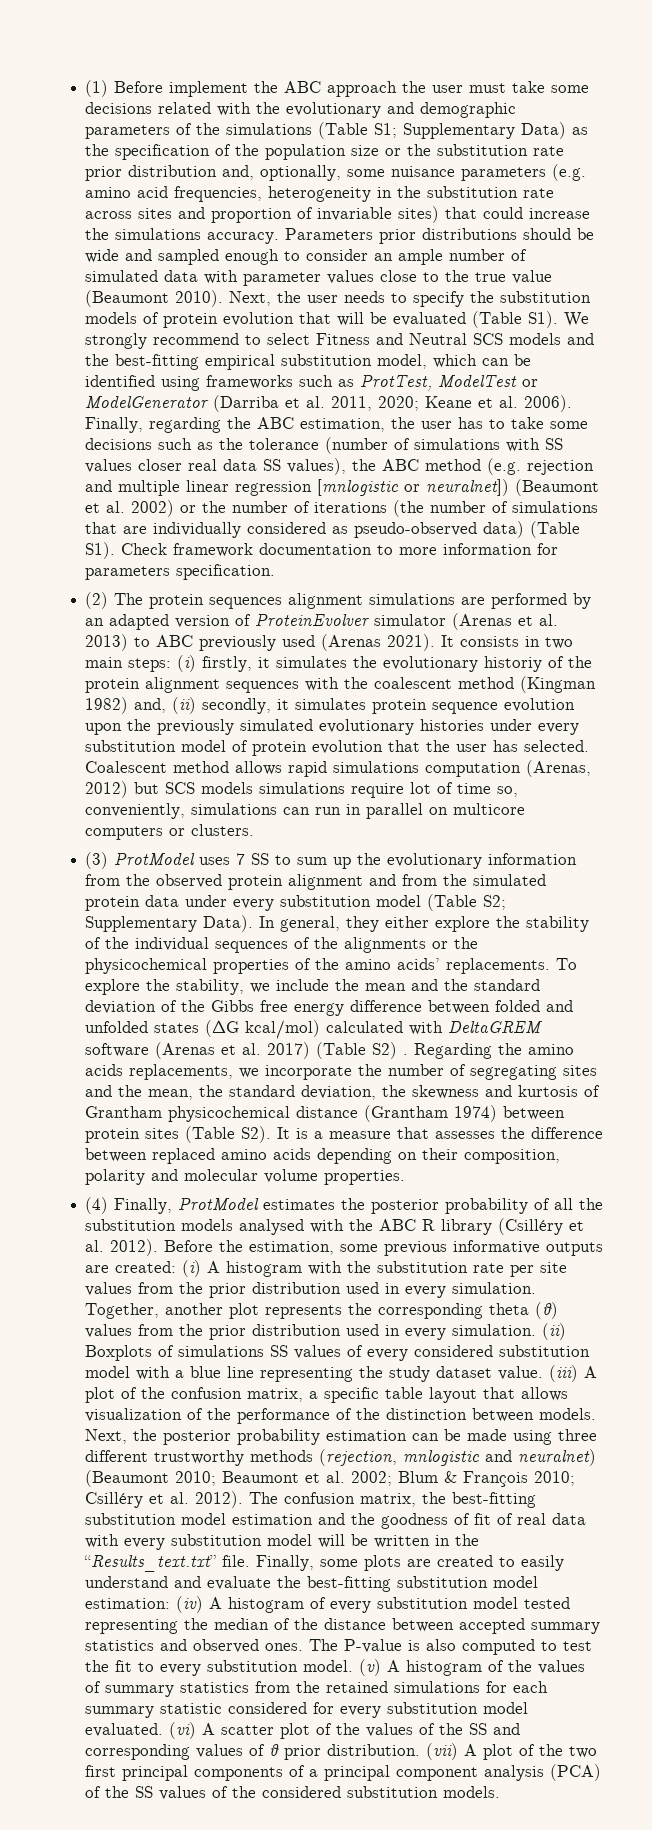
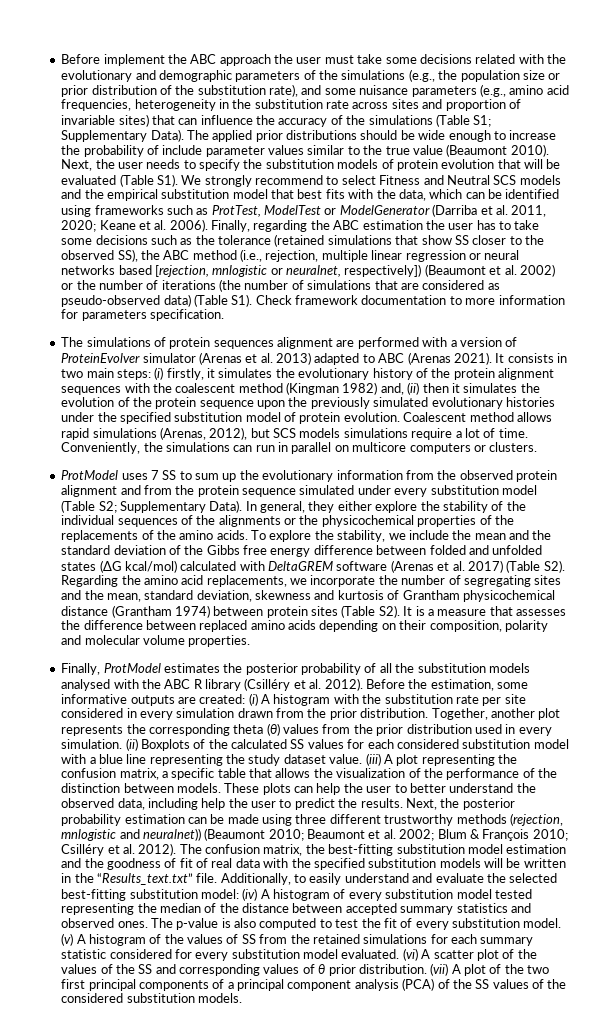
- (1) Before implement the ABC approach the user must take some decisions related with the evolutionary and demographic parameters of the simulations (Table S1; Supplementary Data) as the specification of the population size or the substitution rate prior distribution and, optionally, some nuisance parameters (e.g. amino acid frequencies, heterogeneity in the substitution rate across sites and proportion of invariable sites) that could increase the simulations accuracy. Parameters prior distributions should be wide and sampled enough to consider an ample number of simulated data with parameter values close to the true value (Beaumont 2010).
+ Before implement the ABC approach the user must take some decisions related with the evolutionary and demographic parameters of the simulations (e.g., the population size or prior distribution of the substitution rate), and some nuisance parameters (e.g., amino acid frequencies, heterogeneity in the substitution rate across sites and proportion of invariable sites) that can influence the accuracy of the simulations (Table S1; Supplementary Data). The applied prior distributions should be wide enough to increase the probability of include parameter values similar to the true value (Beaumont 2010).
- Next, the user needs to specify the substitution models of protein evolution that will be evaluated (Table S1). We strongly recommend to select Fitness and Neutral SCS models and the best-fitting empirical substitution model, which can be identified using frameworks such as ProtTest, ModelTest or ModelGenerator (Darriba et al. 2011, 2020; Keane et al. 2006).
+ Next, the user needs to specify the substitution models of protein evolution that will be evaluated (Table S1). We strongly recommend to select Fitness and Neutral SCS models and the empirical substitution model that best fits with the data, which can be identified using frameworks such as ProtTest, ModelTest or ModelGenerator (Darriba et al. 2011, 2020; Keane et al. 2006).
- Finally, regarding the ABC estimation, the user has to take some decisions such as the tolerance (number of simulations with SS values closer real data SS values), the ABC method (e.g. rejection and multiple linear regression [mnlogistic or neuralnet]) (Beaumont et al. 2002) or the number of iterations (the number of simulations that are individually considered as pseudo-observed data) (Table S1). Check framework documentation to more information for parameters specification.
+ Finally, regarding the ABC estimation the user has to take some decisions such as the tolerance (retained simulations that show SS closer to the observed SS), the ABC method (i.e., rejection, multiple linear regression or neural networks based [rejection, mnlogistic or neuralnet, respectively]) (Beaumont et al. 2002) or the number of iterations (the number of simulations that are considered as pseudo-observed data) (Table S1). Check framework documentation to more information for parameters specification.
- (2) The protein sequences alignment simulations are performed by an adapted version of ProteinEvolver simulator (Arenas et al. 2013) to ABC previously used (Arenas 2021).
+ The simulations of protein sequences alignment are performed with a version of ProteinEvolver simulator (Arenas et al. 2013) adapted to ABC (Arenas 2021).
- It consists in two main steps: (i) firstly, it simulates the evolutionary historiy of the protein alignment sequences with the coalescent method (Kingman 1982) and, (ii) secondly, it simulates protein sequence evolution upon the previously simulated evolutionary histories under every substitution model of protein evolution that the user has selected.
+ It consists in two main steps: (i) firstly, it simulates the evolutionary history of the protein alignment sequences with the coalescent method (Kingman 1982) and, (ii) then it simulates the evolution of the protein sequence upon the previously simulated evolutionary histories under the specified substitution model of protein evolution.
- Coalescent method allows rapid simulations computation (Arenas, 2012) but SCS models simulations require lot of time so, conveniently, simulations can run in parallel on multicore computers or clusters.
+ Coalescent method allows rapid simulations (Arenas, 2012), but SCS models simulations require a lot of time. Conveniently, the simulations can run in parallel on multicore computers or clusters.
- (3) ProtModel uses 7 SS to sum up the evolutionary information from the observed protein alignment and from the simulated protein data under every substitution model (Table S2; Supplementary Data).
+ ProtModel uses 7 SS to sum up the evolutionary information from the observed protein alignment and from the protein sequence simulated under every substitution model (Table S2; Supplementary Data).
- In general, they either explore the stability of the individual sequences of the alignments or the physicochemical properties of the amino acids’ replacements.
+ In general, they either explore the stability of the individual sequences of the alignments or the physicochemical properties of the replacements of the amino acids.
- To explore the stability, we include the mean and the standard deviation of the Gibbs free energy difference between folded and unfolded states (ΔG kcal/mol) calculated with DeltaGREM software (Arenas et al. 2017) (Table S2) . Regarding the amino acids replacements, we incorporate the number of segregating sites and the mean, the standard deviation, the skewness and kurtosis of Grantham physicochemical distance (Grantham 1974) between protein sites (Table S2). It is a measure that assesses the difference between replaced amino acids depending on their composition, polarity and molecular volume properties.
+ To explore the stability, we include the mean and the standard deviation of the Gibbs free energy difference between folded and unfolded states (ΔG kcal/mol) calculated with DeltaGREM software (Arenas et al. 2017) (Table S2). Regarding the amino acid replacements, we incorporate the number of segregating sites and the mean, standard deviation, skewness and kurtosis of Grantham physicochemical distance (Grantham 1974) between protein sites (Table S2). It is a measure that assesses the difference between replaced amino acids depending on their composition, polarity and molecular volume properties.
- (4) Finally, ProtModel estimates the posterior probability of all the substitution models analysed with the ABC R library (Csilléry et al. 2012).
+ Finally, ProtModel estimates the posterior probability of all the substitution models analysed with the ABC R library (Csilléry et al. 2012).
- Before the estimation, some previous informative outputs are created: (i) A histogram with the substitution rate per site values from the prior distribution used in every simulation.
+ Before the estimation, some informative outputs are created: (i) A histogram with the substitution rate per site considered in every simulation drawn from the prior distribution.
- (ii) Boxplots of simulations SS values of every considered substitution model with a blue line representing the study dataset value.
+ (ii) Boxplots of the calculated SS values for each considered substitution model with a blue line representing the study dataset value.
- (iii) A plot of the confusion matrix, a specific table layout that allows visualization of the performance of the distinction between models.
+ (iii) A plot representing the confusion matrix, a specific table that allows the visualization of the performance of the distinction between models.
+ These plots can help the user to better understand the observed data, including help the user to predict the results.
- Next, the posterior probability estimation can be made using three different trustworthy methods (rejection, mnlogistic and neuralnet) (Beaumont 2010; Beaumont et al. 2002; Blum & François 2010; Csilléry et al. 2012).
+ Next, the posterior probability estimation can be made using three different trustworthy methods (rejection, mnlogistic and neuralnet)) (Beaumont 2010; Beaumont et al. 2002; Blum & François 2010; Csilléry et al. 2012).
- The confusion matrix, the best-fitting substitution model estimation and the goodness of fit of real data with every substitution model will be written in the “Results_text.txt” file.
+ The confusion matrix, the best-fitting substitution model estimation and the goodness of fit of real data with the specified substitution models will be written in the “Results_text.txt” file.
- Finally, some plots are created to easily understand and evaluate the best-fitting substitution model estimation: (iv) A histogram of every substitution model tested representing the median of the distance between accepted summary statistics and observed ones.
+ Additionally, to easily understand and evaluate the selected best-fitting substitution model: (iv) A histogram of every substitution model tested representing the median of the distance between accepted summary statistics and observed ones.
- The P-value is also computed to test the fit to every substitution model.
+ The p-value is also computed to test the fit of every substitution model.
- (v) A histogram of the values of summary statistics from the retained simulations for each summary statistic considered for every substitution model evaluated.
+ (v) A histogram of the values of SS from the retained simulations for each summary statistic considered for every substitution model evaluated.

